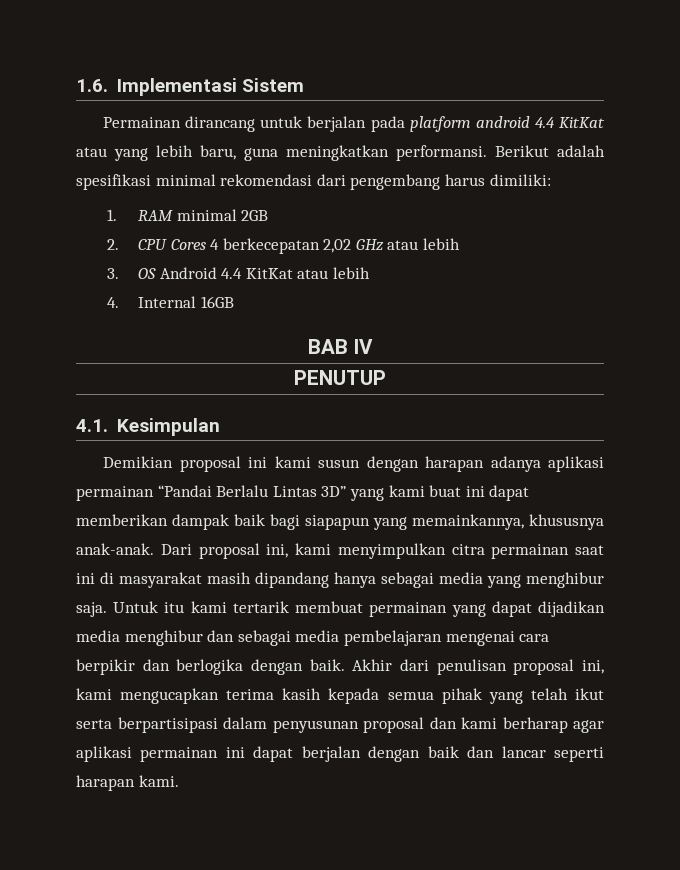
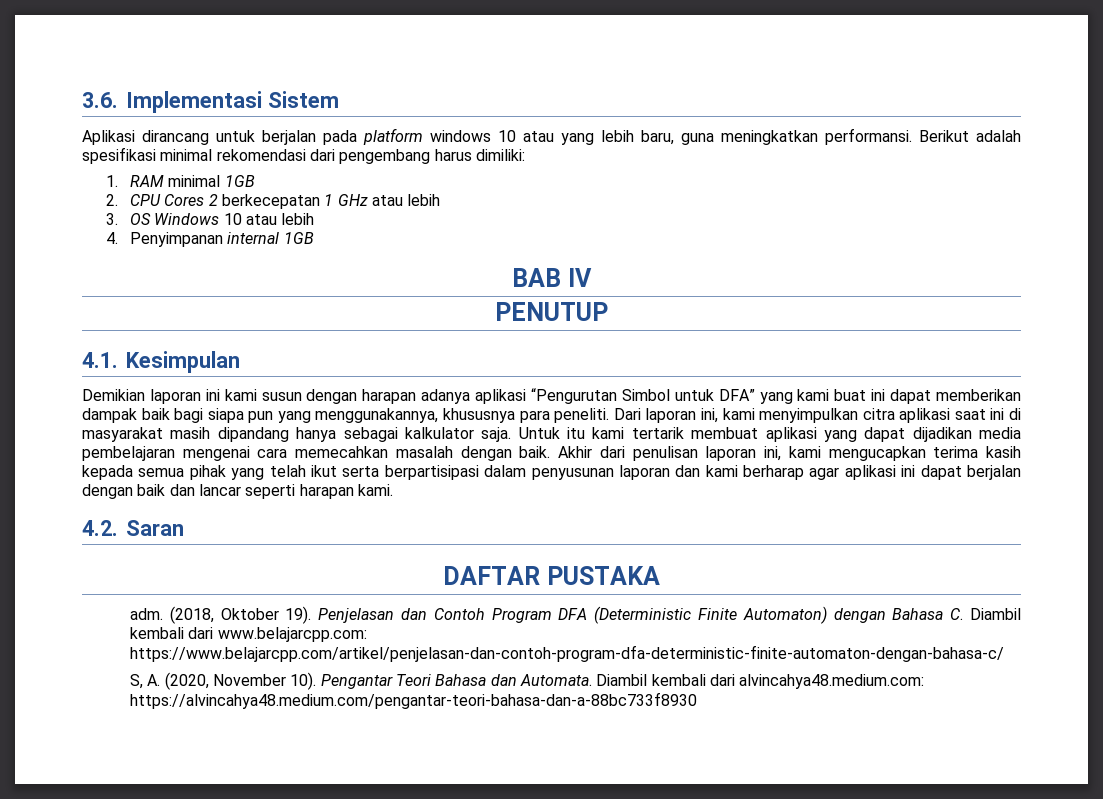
- 1.6. Implementasi Sistem
+ 3.6. Implementasi Sistem
- Permainan dirancang untuk berjalan pada platform android 4.4 KitKat atau yang lebih baru, guna meningkatkan performansi.
+ Aplikasi dirancang untuk berjalan pada platform windows 10 atau yang lebih baru, guna meningkatkan performansi.
- 1. RAM minimal 2GB
+ 1. RAM minimal 1GB
- 2. CPU Cores 4 berkecepatan 2,02 GHz atau lebih
+ 2. CPU Cores 2 berkecepatan 1 GHz atau lebih
- 3. OS Android 4.4 KitKat atau lebih
+ 3. OS Windows 10 atau lebih
- 4. Internal 16GB
+ 4. Penyimpanan internal 1GB
- Demikian proposal ini kami susun dengan harapan adanya aplikasi permainan “Pandai Berlalu Lintas 3D” yang kami buat ini dapat memberikan dampak baik bagi siapapun yang memainkannya, khususnya anak-anak. Dari proposal ini, kami menyimpulkan citra permainan saat ini di masyarakat masih dipandang hanya sebagai media yang menghibur saja.
+ Demikian laporan ini kami susun dengan harapan adanya aplikasi “Pengurutan Simbol untuk DFA” yang kami buat ini dapat memberikan dampak baik bagi siapa pun yang menggunakannya, khususnya para peneliti. Dari laporan ini, kami menyimpulkan citra aplikasi saat ini di masyarakat masih dipandang hanya sebagai kalkulator saja.
- Untuk itu kami tertarik membuat permainan yang dapat dijadikan media menghibur dan sebagai media pembelajaran mengenai cara berpikir dan berlogika dengan baik.
+ Untuk itu kami tertarik membuat aplikasi yang dapat dijadikan media pembelajaran mengenai cara memecahkan masalah dengan baik.
- Akhir dari penulisan proposal ini, kami mengucapkan terima kasih kepada semua pihak yang telah ikut serta berpartisipasi dalam penyusunan proposal dan kami berharap agar aplikasi permainan ini dapat berjalan dengan baik dan lancar seperti harapan kami.
+ Akhir dari penulisan laporan ini, kami mengucapkan terima kasih kepada semua pihak yang telah ikut serta berpartisipasi dalam penyusunan laporan dan kami berharap agar aplikasi ini dapat berjalan dengan baik dan lancar seperti harapan kami.
+ 4.2. Saran
+ DAFTAR PUSTAKA
+ adm. (2018, Oktober 19). Penjelasan dan Contoh Program DFA (Deterministic Finite Automaton) dengan Bahasa C. Diambil kembali dari www.belajarcpp.com: https://www.belajarcpp.com/artikel/penjelasan-dan-contoh-program-dfa-deterministic-finite-automaton-dengan-bahasa-c/
+ S, A. (2020, November 10). Pengantar Teori Bahasa dan Automata. Diambil kembali dari alvincahya48.medium.com: https://alvincahya48.medium.com/pengantar-teori-bahasa-dan-a-88bc733f8930

